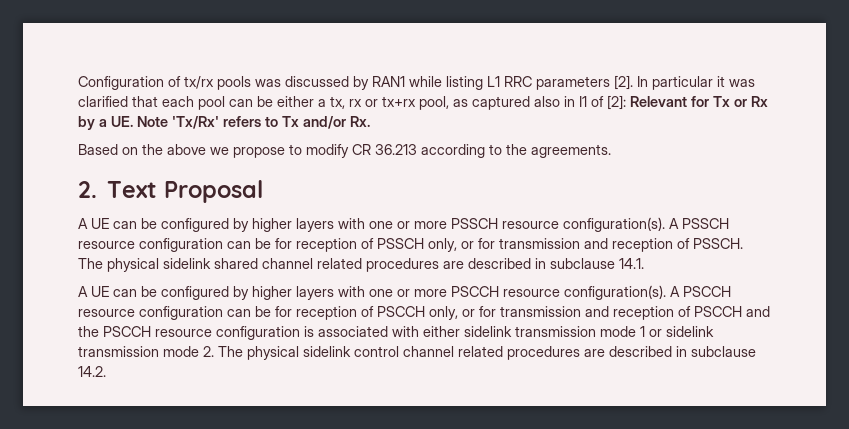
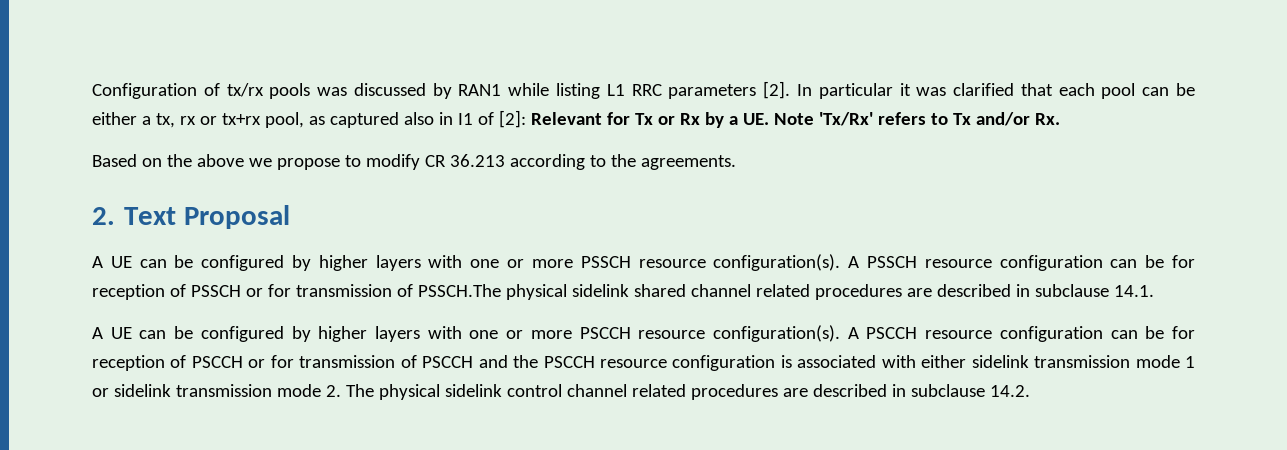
- A PSSCH resource configuration can be for reception of PSSCH only, or for transmission and reception of PSSCH. The physical sidelink shared channel related procedures are described in subclause 14.1.
+ A PSSCH resource configuration can be for reception of PSSCH or for transmission of PSSCH.The physical sidelink shared channel related procedures are described in subclause 14.1.
- A PSCCH resource configuration can be for reception of PSCCH only, or for transmission and reception of PSCCH and the PSCCH resource configuration is associated with either sidelink transmission mode 1 or sidelink transmission mode 2. The physical sidelink control channel related procedures are described in subclause 14.2.
+ A PSCCH resource configuration can be for reception of PSCCH or for transmission of PSCCH and the PSCCH resource configuration is associated with either sidelink transmission mode 1 or sidelink transmission mode 2. The physical sidelink control channel related procedures are described in subclause 14.2.

